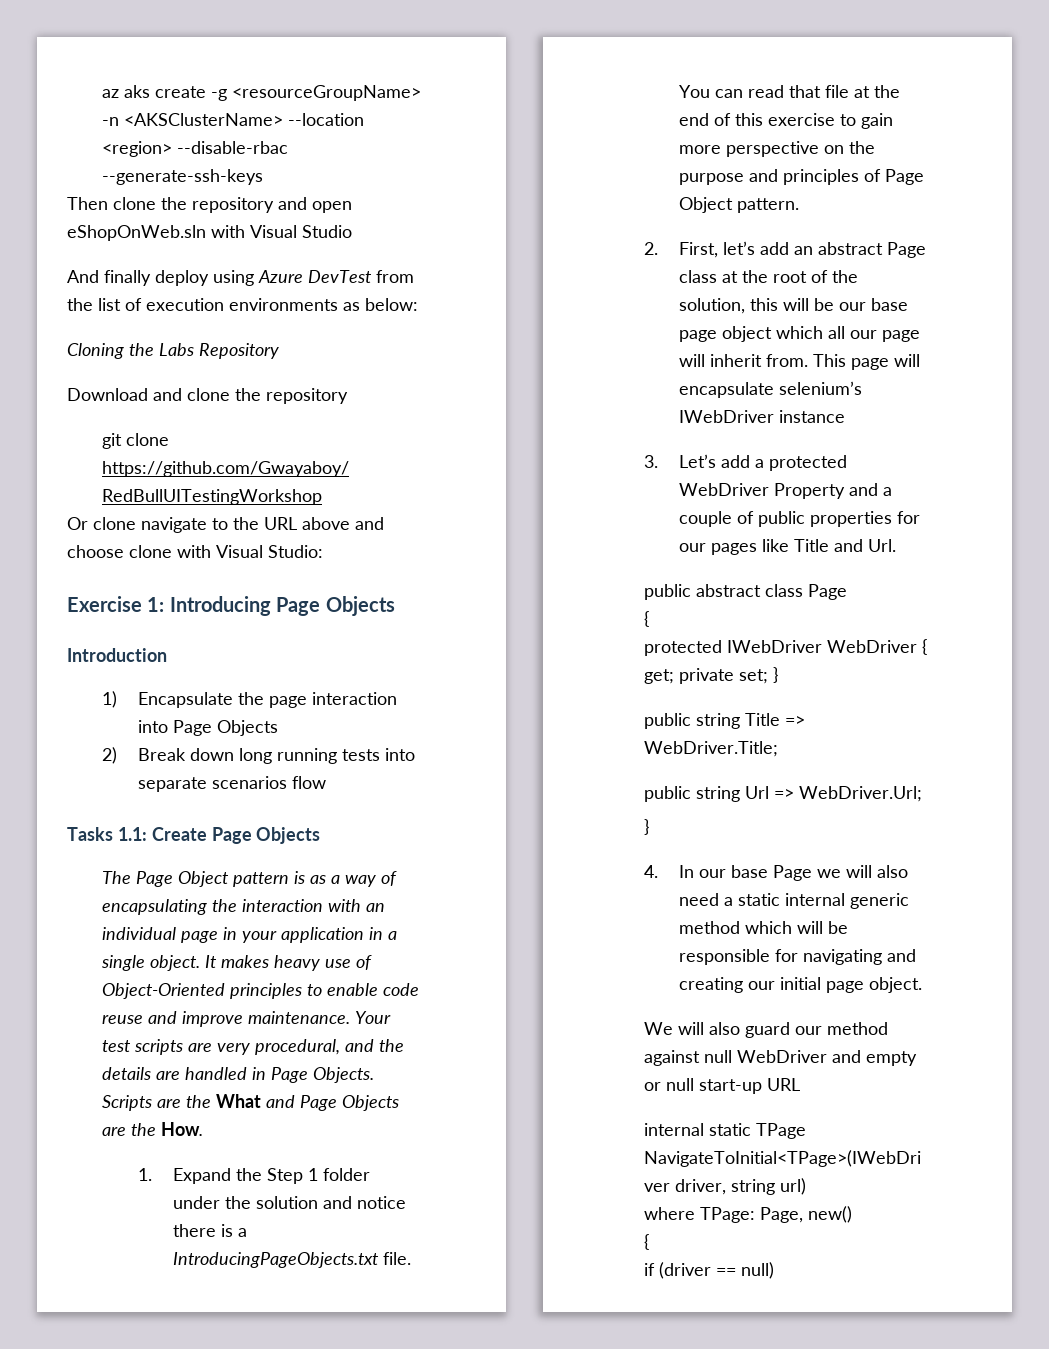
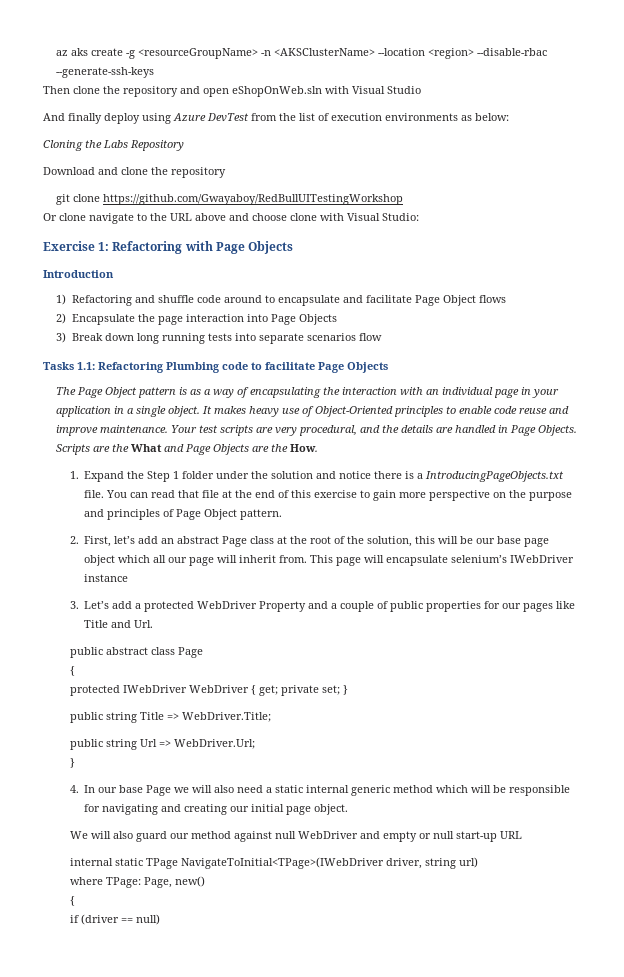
- Exercise 1: Introducing Page Objects
+ Exercise 1: Refactoring with Page Objects
- 1) Encapsulate the page interaction into Page Objects
+ 1) Refactoring and shuffle code around to encapsulate and facilitate Page Object flows
+ 2) Encapsulate the page interaction into Page Objects
- 2) Break down long running tests into separate scenarios flow
+ 3) Break down long running tests into separate scenarios flow
- Tasks 1.1: Create Page Objects
+ Tasks 1.1: Refactoring Plumbing code to facilitate Page Objects

